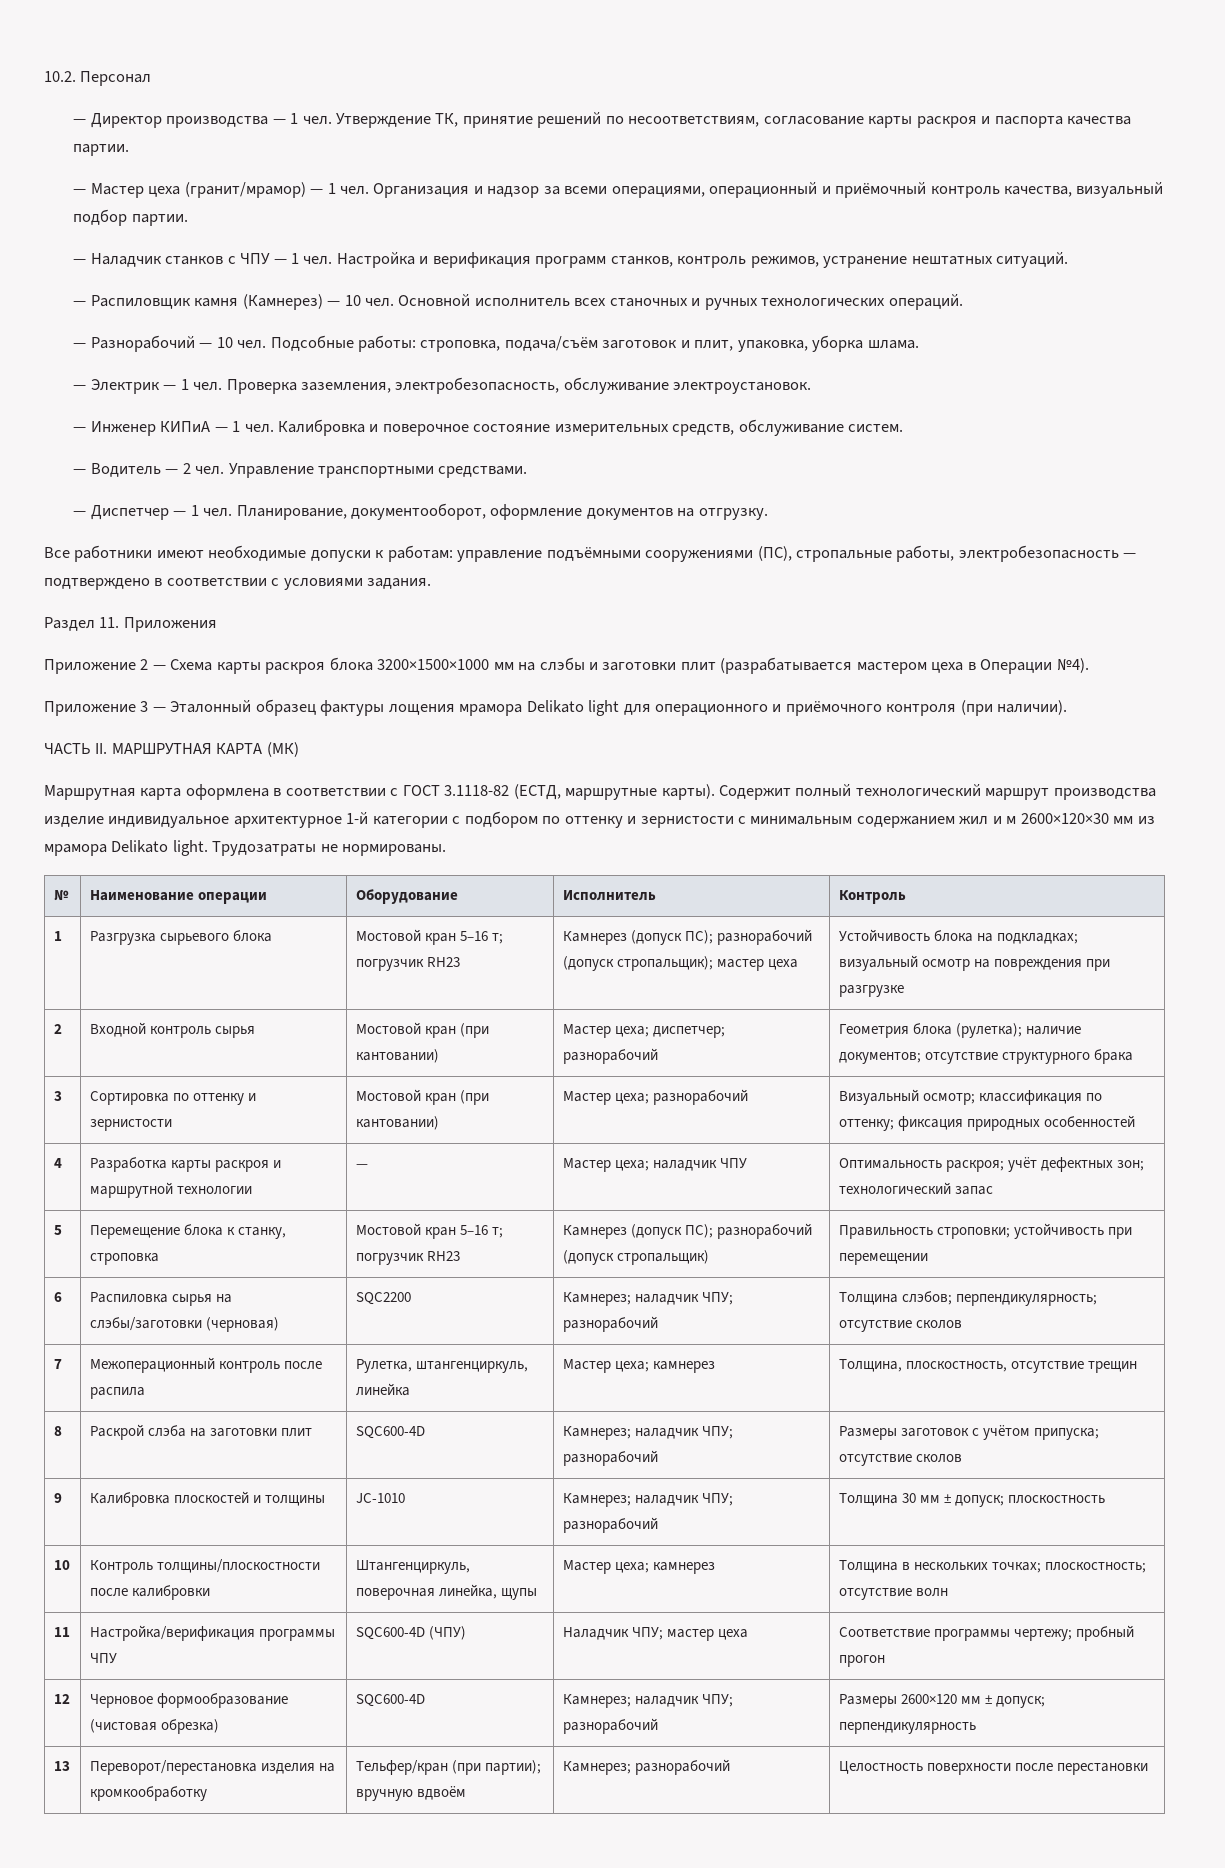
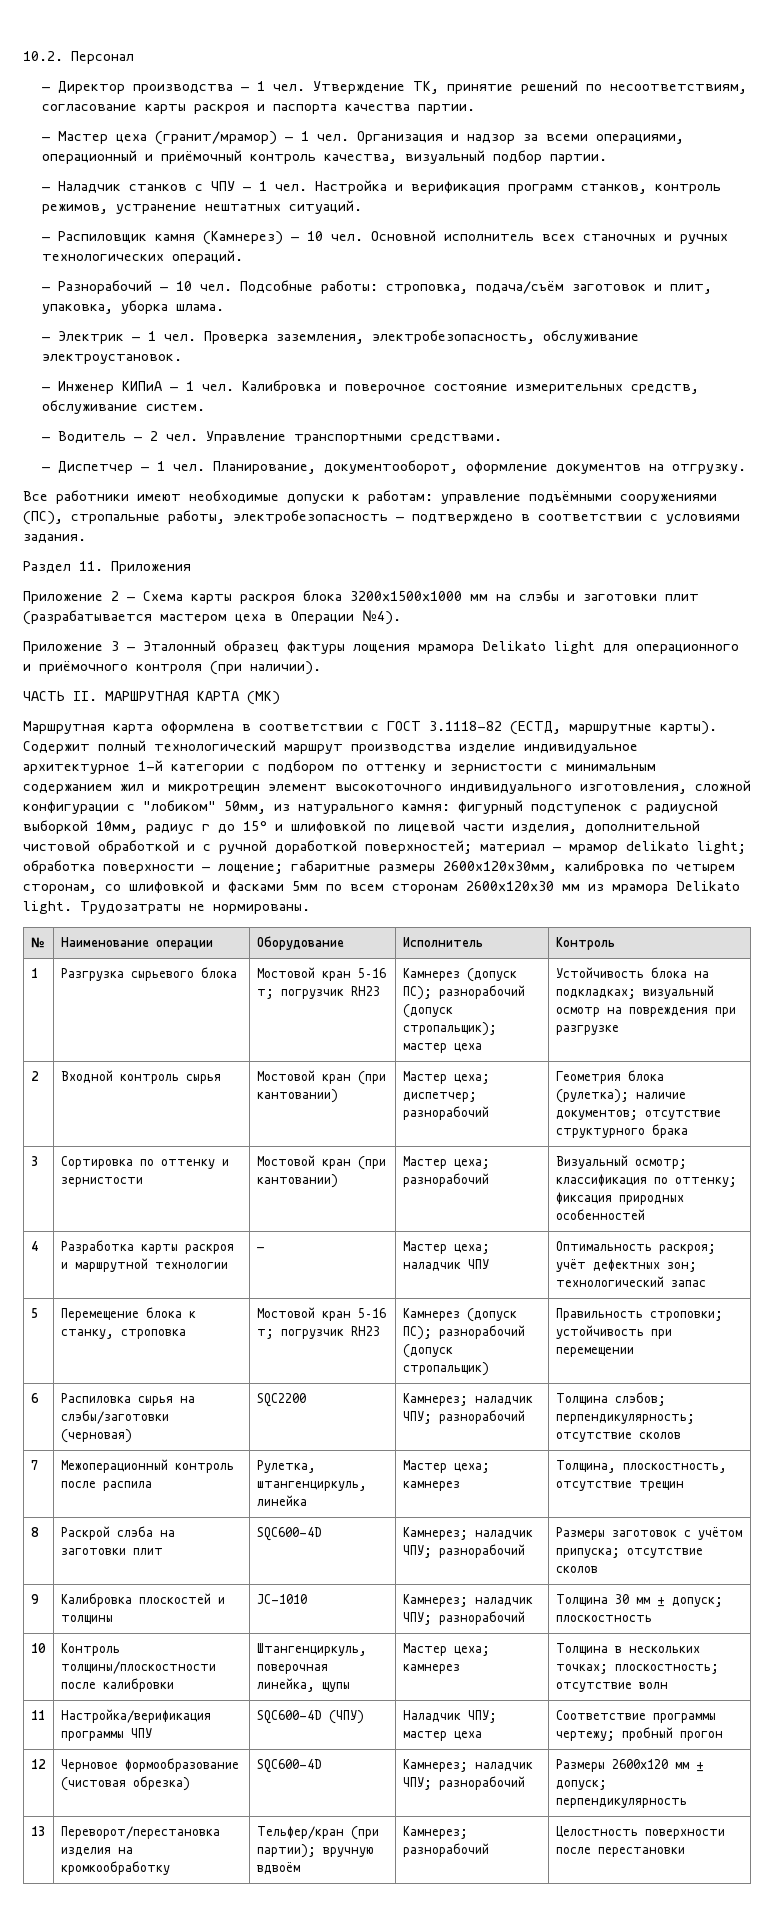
- Содержит полный технологический маршрут производства изделие индивидуальное архитектурное 1-й категории с подбором по оттенку и зернистости с минимальным содержанием жил и м 2600×120×30 мм из мрамора Delikato light.
+ Содержит полный технологический маршрут производства изделие индивидуальное архитектурное 1-й категории с подбором по оттенку и зернистости с минимальным содержанием жил и микротрещин элемент высокоточного индивидуального изготовления, сложной конфигурации с "лобиком" 50мм, из натурального камня: фигурный подступенок с радиусной выборкой 10мм, радиус r до 15° и шлифовкой по лицевой части изделия, дополнительной чистовой обработкой и с ручной доработкой поверхностей; материал — мрамор delikato light; обработка поверхности — лощение; габаритные размеры 2600х120х30мм, калибровка по четырем сторонам, со шлифовкой и фасками 5мм по всем сторонам 2600×120×30 мм из мрамора Delikato light.

